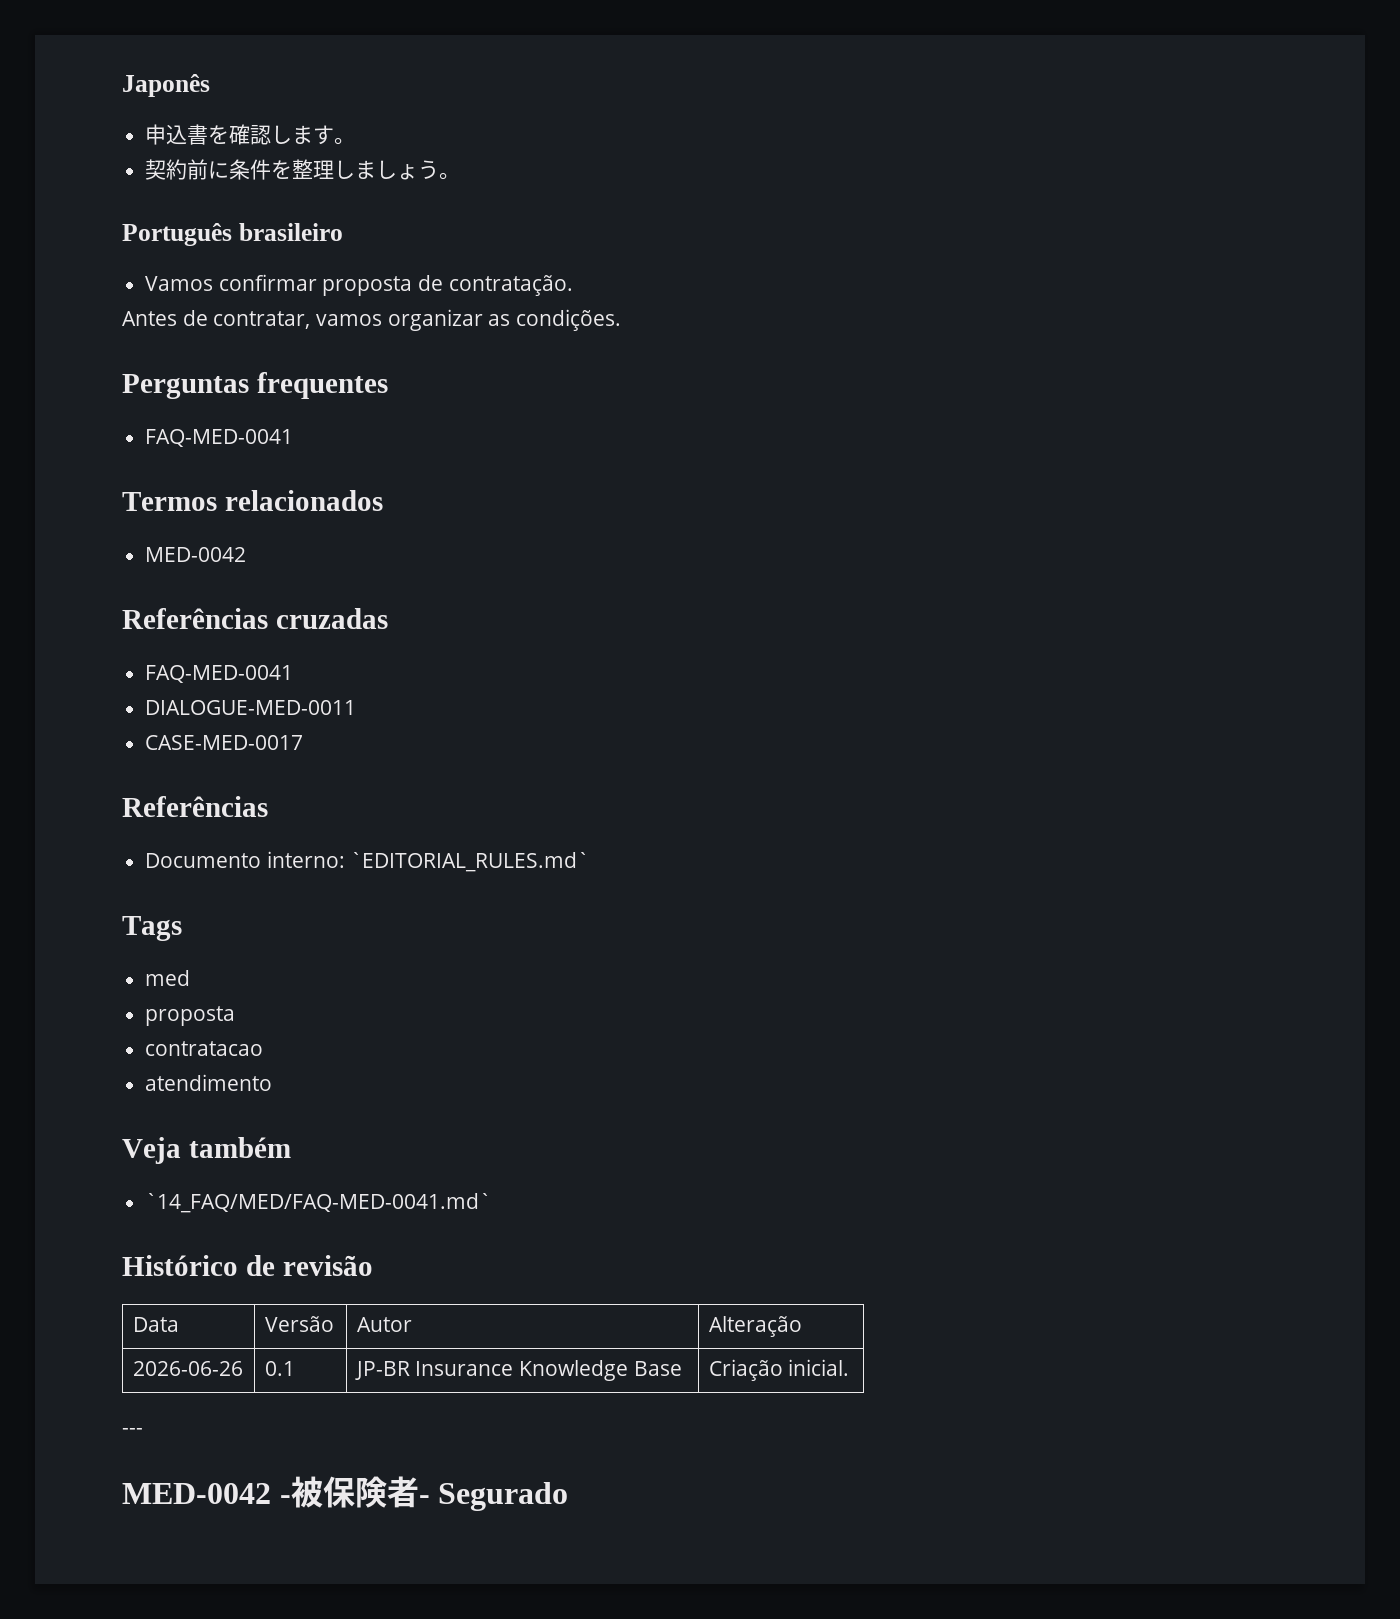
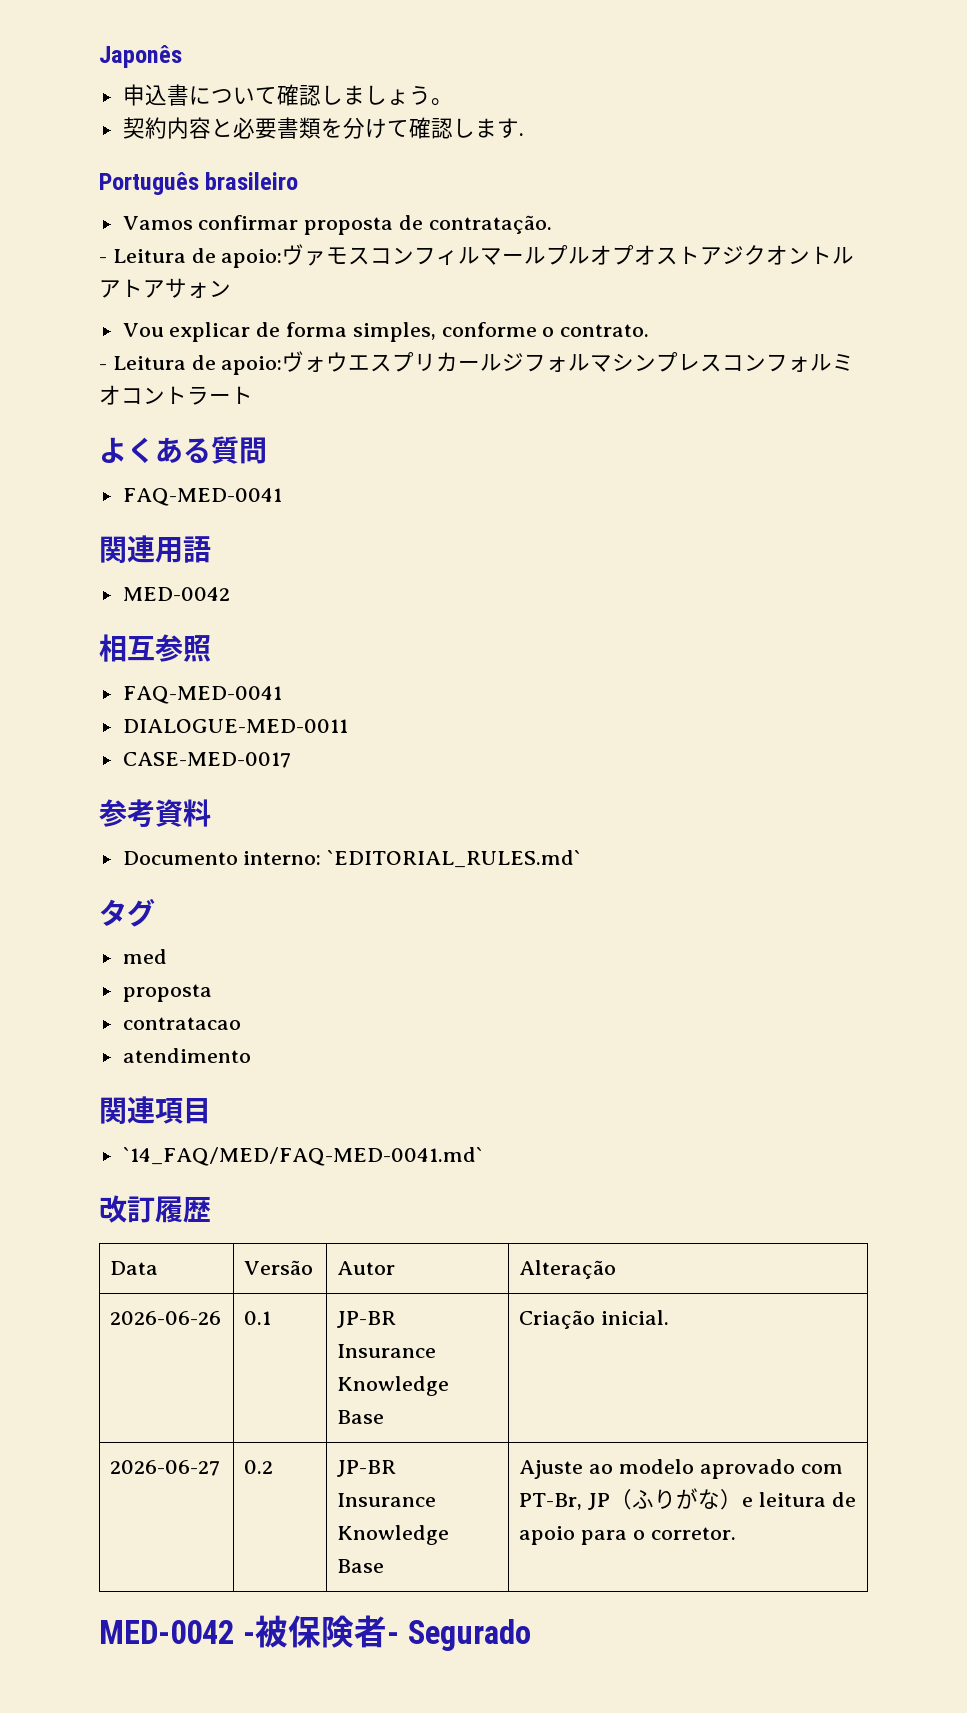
- 申込書を確認します。
- 契約前に条件を整理しましょう。
+ 申込書について確認しましょう。
+ 契約内容と必要書類を分けて確認します.
- Antes de contratar, vamos organizar as condições.
- Perguntas frequentes
+ - Leitura de apoio:ヴァモスコンフィルマールプルオプオストアジクオントルアトアサォン
+ Vou explicar de forma simples, conforme o contrato.
+ - Leitura de apoio:ヴォウエスプリカールジフォルマシンプレスコンフォルミオコントラート
+ よくある質問
  FAQ-MED-0041
- Termos relacionados
+ 関連用語
- Referências cruzadas
+ 相互参照
  CASE-MED-0017
- Referências
+ 参考資料
- Tags
+ タグ
- Veja também
+ 関連項目
- Histórico de revisão
+ 改訂履歴
- ---
+ 2026-06-27 | 0.2 | JP-BR Insurance Knowledge Base | Ajuste ao modelo aprovado com PT-Br, JP（ふりがな）e leitura de apoio para o corretor.

